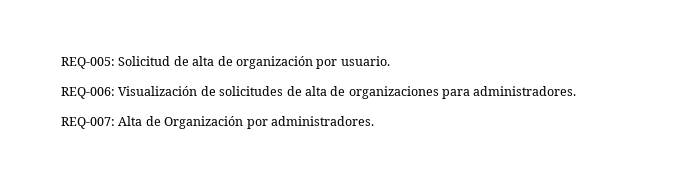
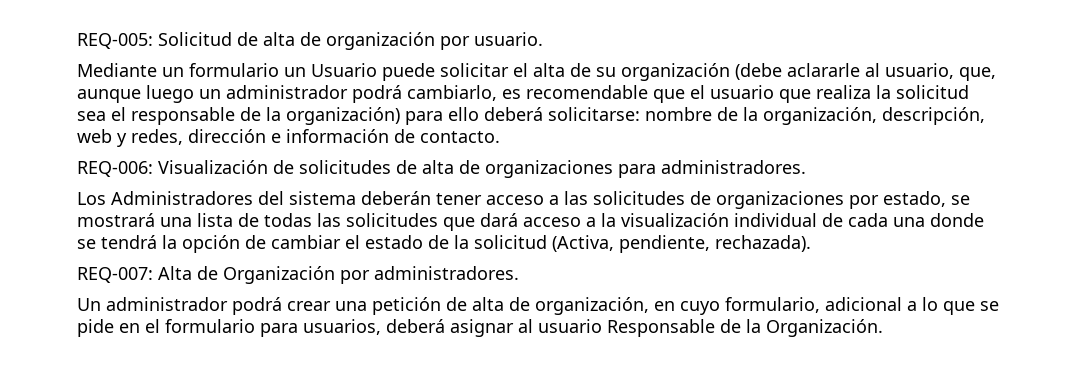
+ Mediante un formulario un Usuario puede solicitar el alta de su organización (debe aclararle al usuario, que, aunque luego un administrador podrá cambiarlo, es recomendable que el usuario que realiza la solicitud sea el responsable de la organización) para ello deberá solicitarse: nombre de la organización, descripción, web y redes, dirección e información de contacto.
+ Los Administradores del sistema deberán tener acceso a las solicitudes de organizaciones por estado, se mostrará una lista de todas las solicitudes que dará acceso a la visualización individual de cada una donde se tendrá la opción de cambiar el estado de la solicitud (Activa, pendiente, rechazada).
+ Un administrador podrá crear una petición de alta de organización, en cuyo formulario, adicional a lo que se pide en el formulario para usuarios, deberá asignar al usuario Responsable de la Organización.

